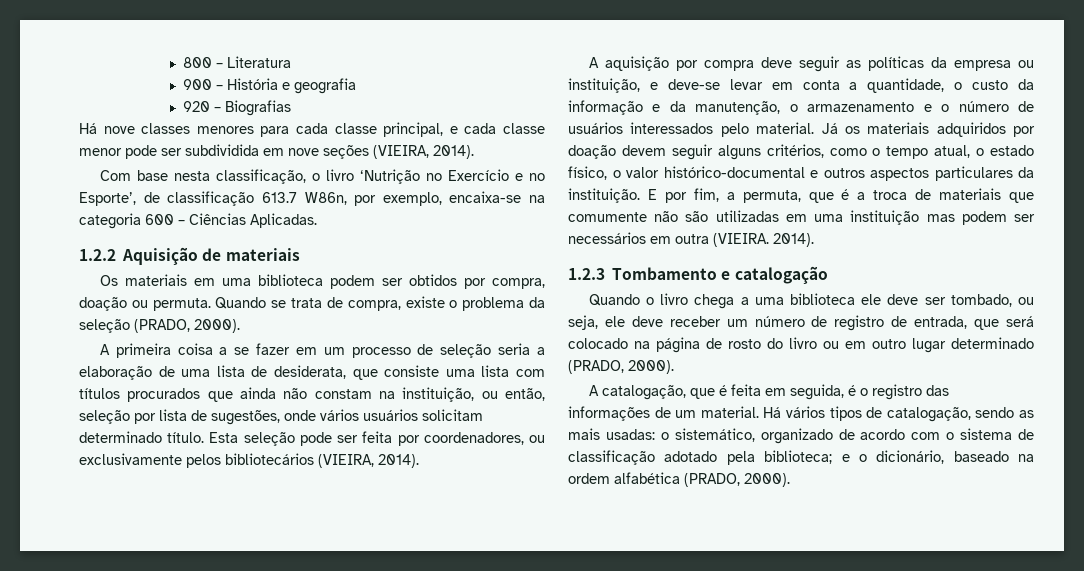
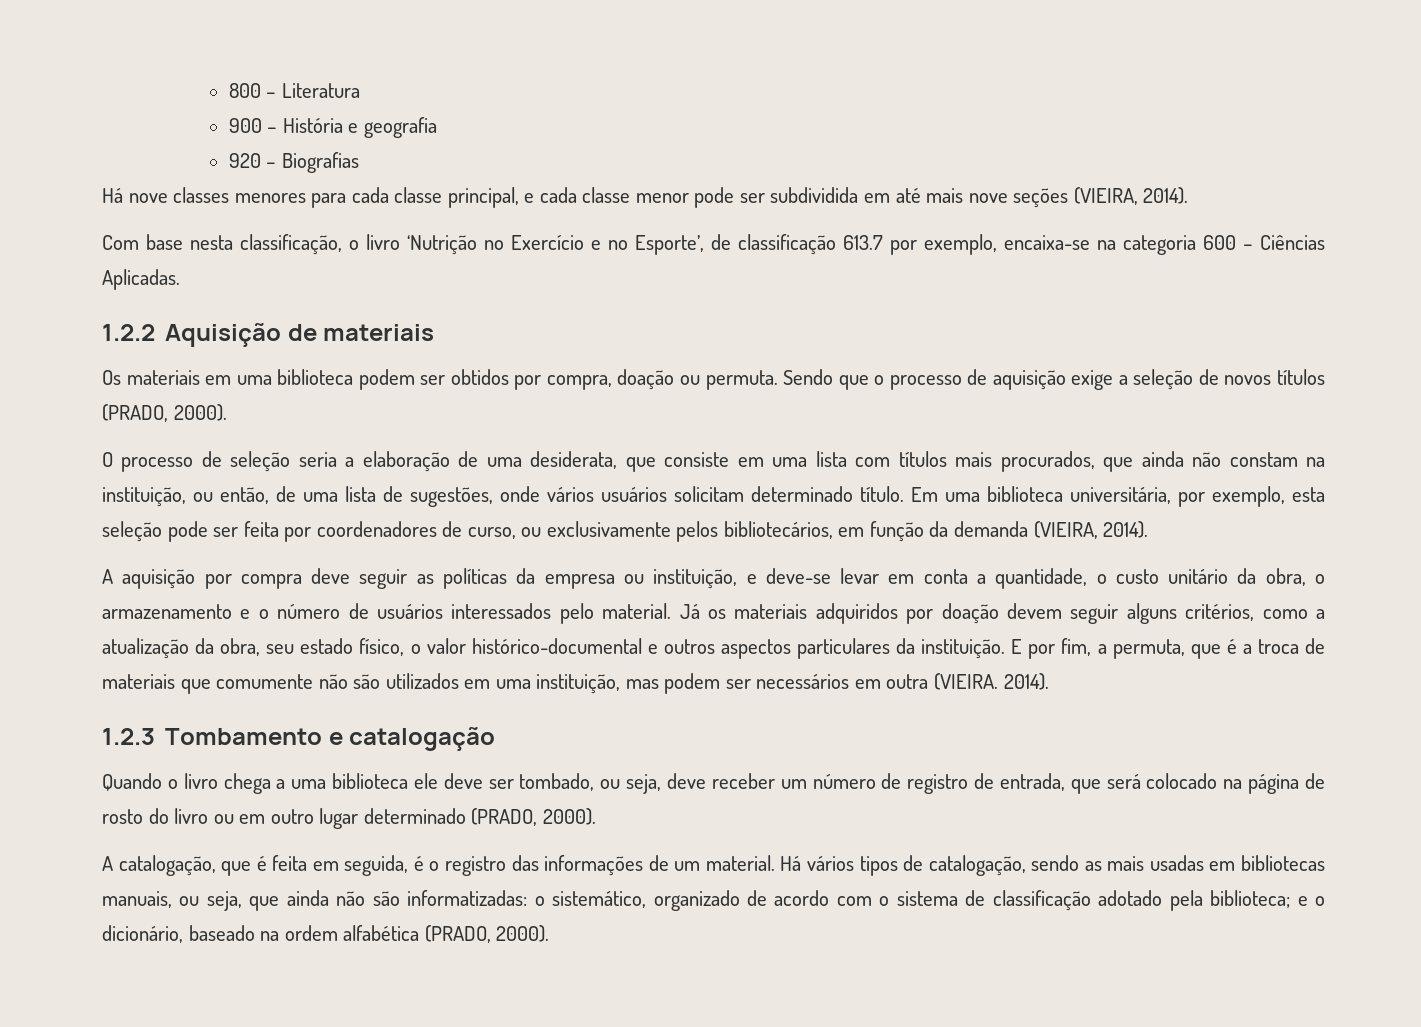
- Há nove classes menores para cada classe principal, e cada classe menor pode ser subdividida em nove seções (VIEIRA, 2014).
+ Há nove classes menores para cada classe principal, e cada classe menor pode ser subdividida em até mais nove seções (VIEIRA, 2014).
- Com base nesta classificação, o livro ‘Nutrição no Exercício e no Esporte’, de classificação 613.7 W86n, por exemplo, encaixa-se na categoria 600 – Ciências Aplicadas.
+ Com base nesta classificação, o livro ‘Nutrição no Exercício e no Esporte’, de classificação 613.7 por exemplo, encaixa-se na categoria 600 – Ciências Aplicadas.
- Quando se trata de compra, existe o problema da seleção (PRADO, 2000).
- A primeira coisa a se fazer em um processo de seleção seria a elaboração de uma lista de desiderata, que consiste uma lista com títulos procurados que ainda não constam na instituição, ou então, seleção por lista de sugestões, onde vários usuários solicitam determinado título.
+ Sendo que o processo de aquisição exige a seleção de novos títulos (PRADO, 2000).
+ O processo de seleção seria a elaboração de uma desiderata, que consiste em uma lista com títulos mais procurados, que ainda não constam na instituição, ou então, de uma lista de sugestões, onde vários usuários solicitam determinado título.
- Esta seleção pode ser feita por coordenadores, ou exclusivamente pelos bibliotecários (VIEIRA, 2014).
+ Em uma biblioteca universitária, por exemplo, esta seleção pode ser feita por coordenadores de curso, ou exclusivamente pelos bibliotecários, em função da demanda (VIEIRA, 2014).
- A aquisição por compra deve seguir as políticas da empresa ou instituição, e deve-se levar em conta a quantidade, o custo da informação e da manutenção, o armazenamento e o número de usuários interessados pelo material.
+ A aquisição por compra deve seguir as políticas da empresa ou instituição, e deve-se levar em conta a quantidade, o custo unitário da obra, o armazenamento e o número de usuários interessados pelo material.
- Já os materiais adquiridos por doação devem seguir alguns critérios, como o tempo atual, o estado físico, o valor histórico-documental e outros aspectos particulares da instituição.
+ Já os materiais adquiridos por doação devem seguir alguns critérios, como a atualização da obra, seu estado físico, o valor histórico-documental e outros aspectos particulares da instituição.
- E por fim, a permuta, que é a troca de materiais que comumente não são utilizadas em uma instituição mas podem ser necessários em outra (VIEIRA.
+ E por fim, a permuta, que é a troca de materiais que comumente não são utilizados em uma instituição, mas podem ser necessários em outra (VIEIRA.
- Quando o livro chega a uma biblioteca ele deve ser tombado, ou seja, ele deve receber um número de registro de entrada, que será colocado na página de rosto do livro ou em outro lugar determinado (PRADO, 2000).
+ Quando o livro chega a uma biblioteca ele deve ser tombado, ou seja, deve receber um número de registro de entrada, que será colocado na página de rosto do livro ou em outro lugar determinado (PRADO, 2000).
- Há vários tipos de catalogação, sendo as mais usadas: o sistemático, organizado de acordo com o sistema de classificação adotado pela biblioteca; e o dicionário, baseado na ordem alfabética (PRADO, 2000).
+ Há vários tipos de catalogação, sendo as mais usadas em bibliotecas manuais, ou seja, que ainda não são informatizadas: o sistemático, organizado de acordo com o sistema de classificação adotado pela biblioteca; e o dicionário, baseado na ordem alfabética (PRADO, 2000).

